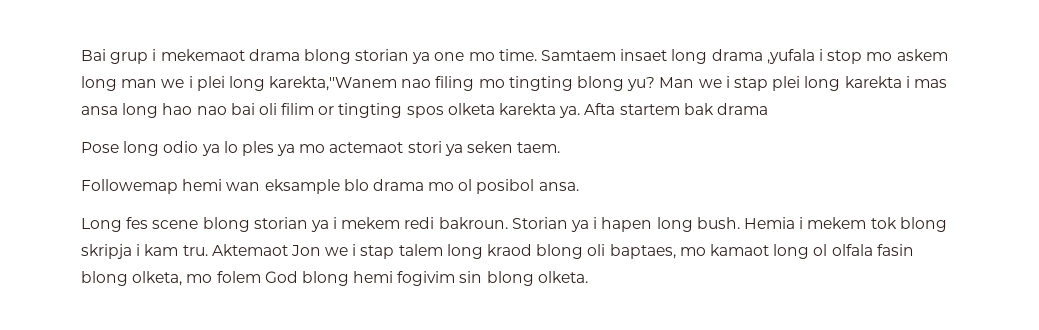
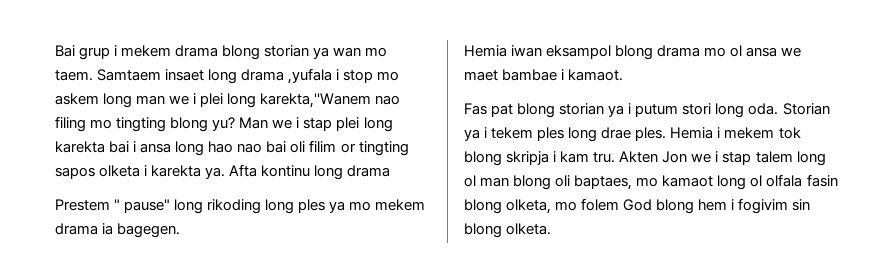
- Bai grup i mekemaot drama blong storian ya one mo time.
+ Bai grup i mekem drama blong storian ya wan mo taem.
- Man we i stap plei long karekta i mas ansa long hao nao bai oli filim or tingting spos olketa karekta ya.
+ Man we i stap plei long karekta bai i ansa long hao nao bai oli filim or tingting sapos olketa i karekta ya.
- Afta startem bak drama
+ Afta kontinu long drama
- Pose long odio ya lo ples ya mo actemaot stori ya seken taem.
- Followemap hemi wan eksample blo drama mo ol posibol ansa.
- Long fes scene blong storian ya i mekem redi bakroun. Storian ya i hapen long bush.
+ Prestem " pause" long rikoding long ples ya mo mekem drama ia bagegen.
+ Hemia iwan eksampol blong drama mo ol ansa we maet bambae i kamaot.
+ Fas pat blong storian ya i putum stori long oda. Storian ya i tekem ples long drae ples.
- Aktemaot Jon we i stap talem long kraod blong oli baptaes, mo kamaot long ol olfala fasin blong olketa, mo folem God blong hemi fogivim sin blong olketa.
+ Akten Jon we i stap talem long ol man blong oli baptaes, mo kamaot long ol olfala fasin blong olketa, mo folem God blong hem i fogivim sin blong olketa.

